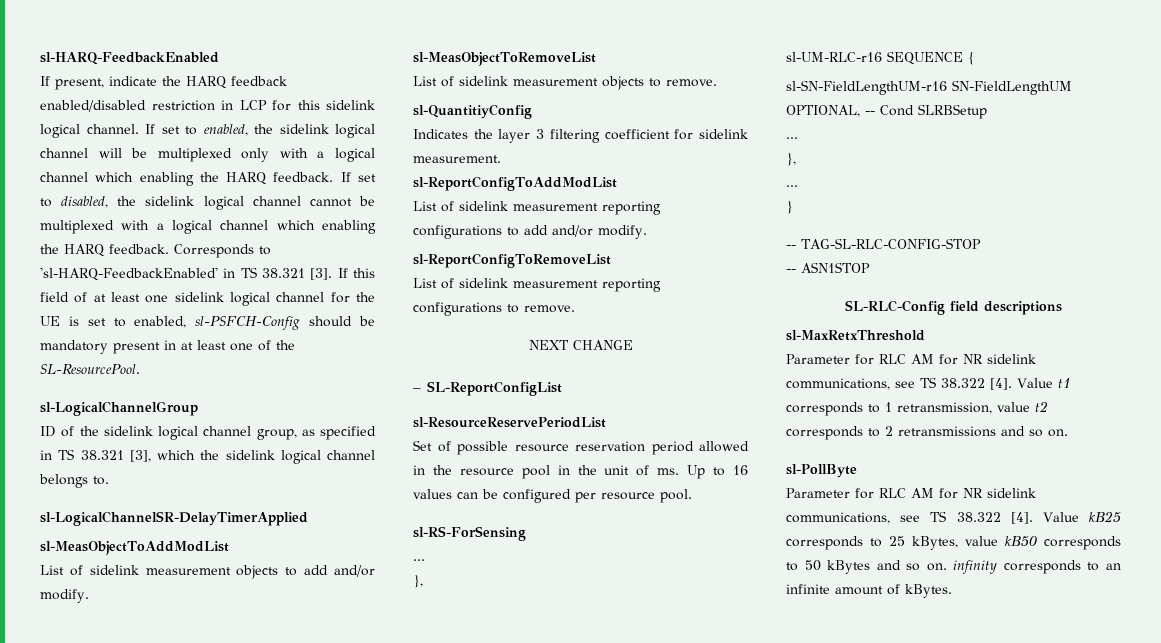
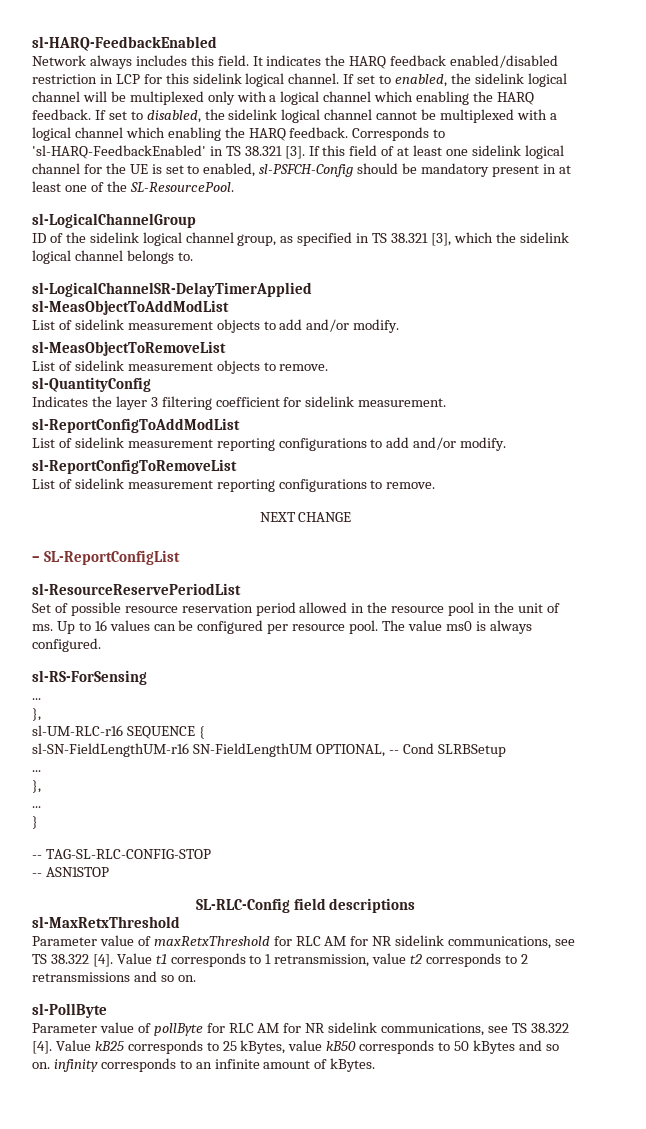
- If present, indicate the HARQ feedback enabled/disabled restriction in LCP for this sidelink logical channel.
+ Network always includes this field. It indicates the HARQ feedback enabled/disabled restriction in LCP for this sidelink logical channel.
- sl-QuantitiyConfig
+ sl-QuantityConfig
+ The value ms0 is always configured.
  sl-MaxRetxThreshold
- Parameter for RLC AM for NR sidelink communications, see TS 38.322 [4].
+ Parameter value of maxRetxThreshold for RLC AM for NR sidelink communications, see TS 38.322 [4].
  sl-PollByte
- Parameter for RLC AM for NR sidelink communications, see TS 38.322 [4].
+ Parameter value of pollByte for RLC AM for NR sidelink communications, see TS 38.322 [4].

